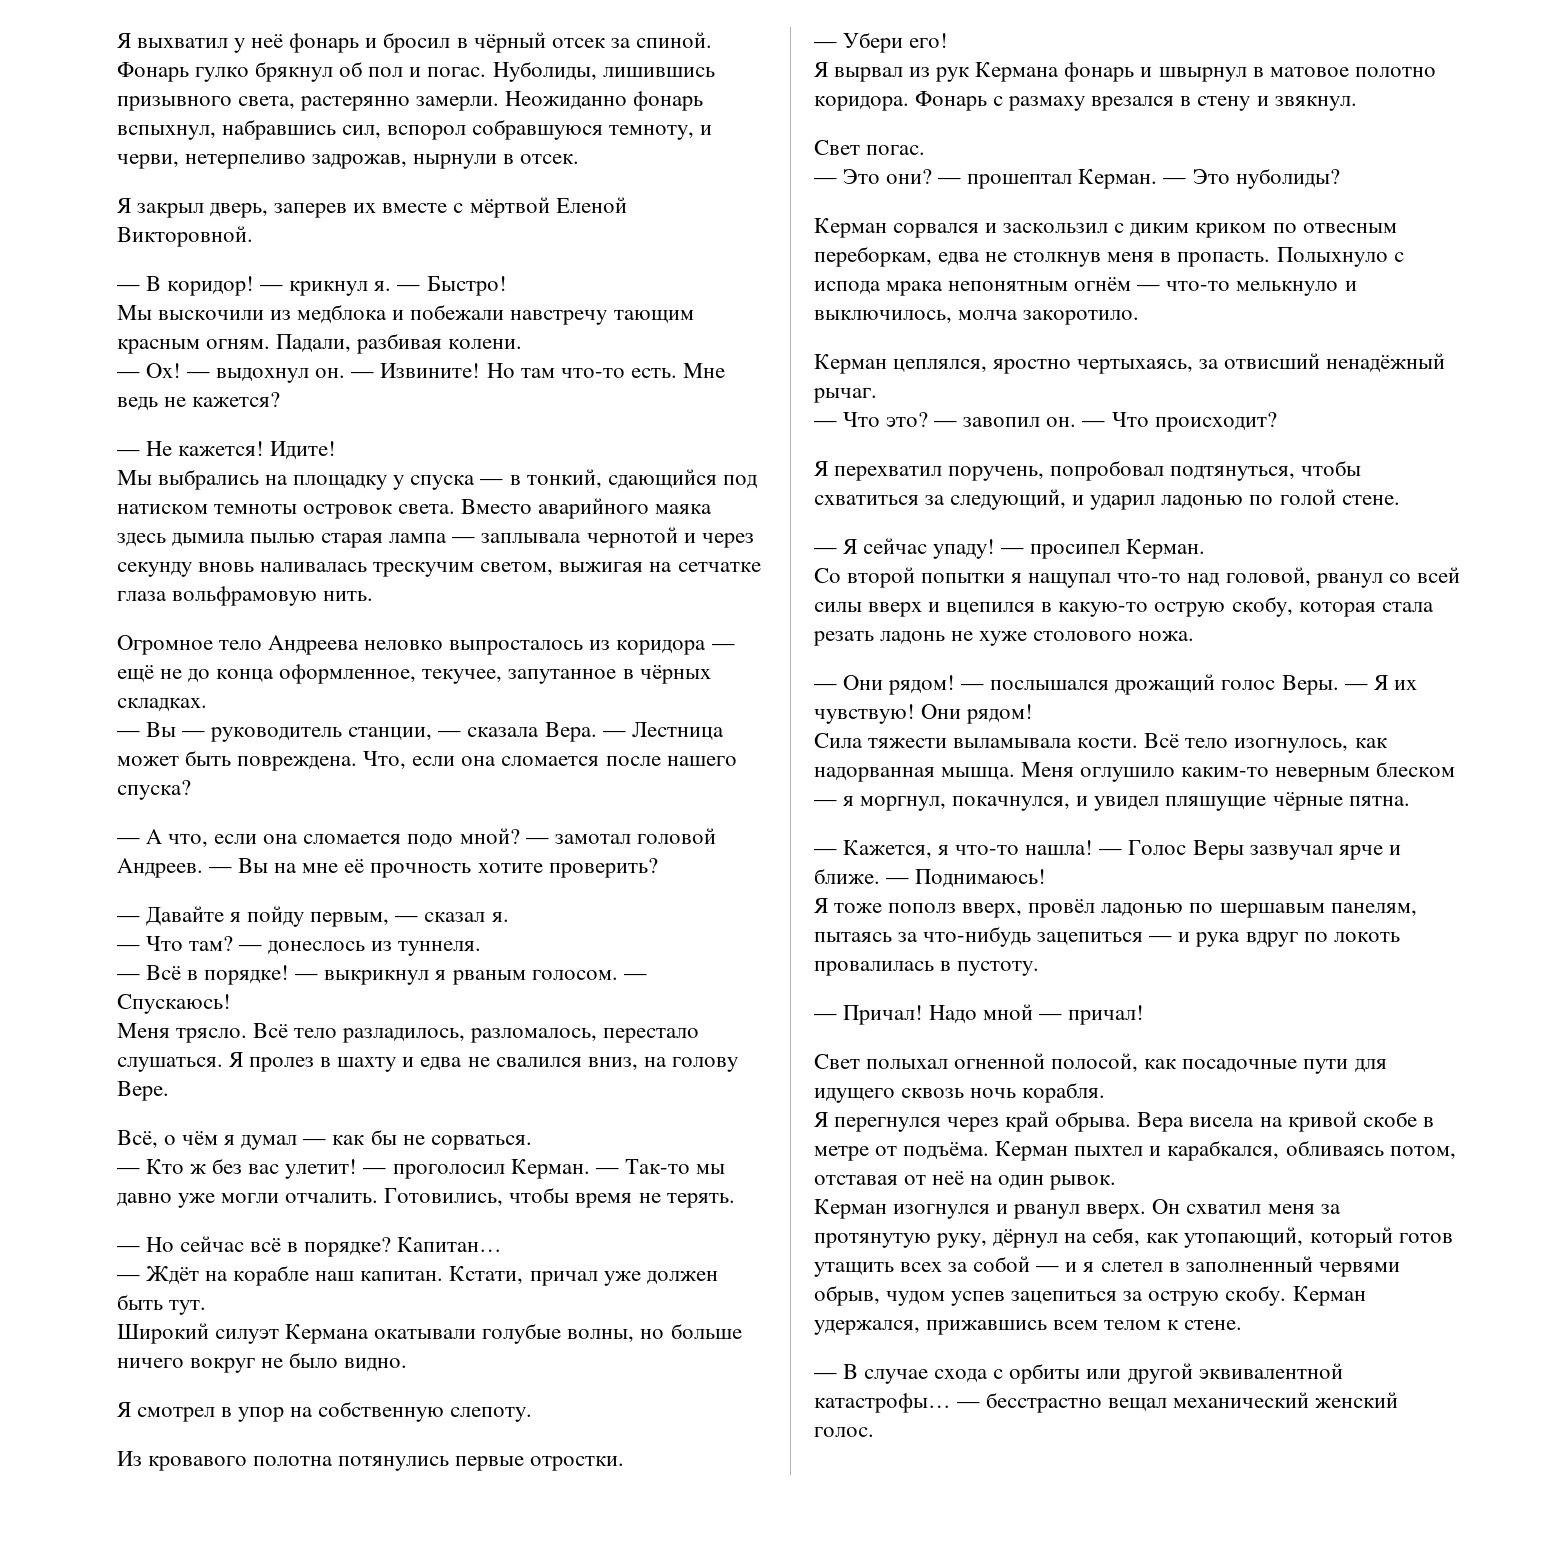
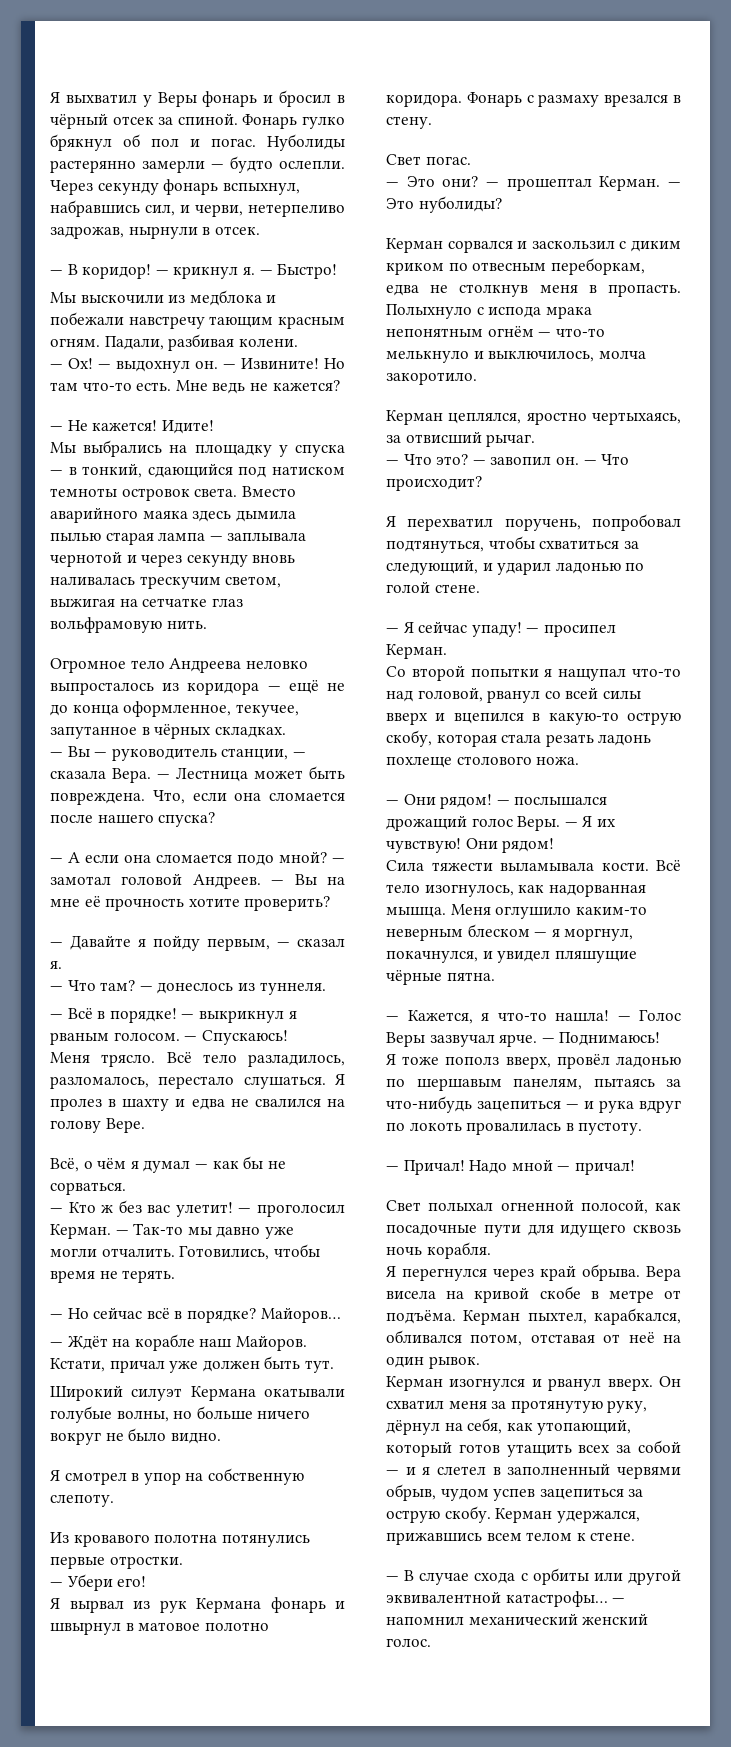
- Я выхватил у неё фонарь и бросил в чёрный отсек за спиной.
+ Я выхватил у Веры фонарь и бросил в чёрный отсек за спиной.
- Нуболиды, лишившись призывного света, растерянно замерли. Неожиданно фонарь вспыхнул, набравшись сил, вспорол собравшуюся темноту, и черви, нетерпеливо задрожав, нырнули в отсек.
+ Нуболиды растерянно замерли — будто ослепли. Через секунду фонарь вспыхнул, набравшись сил, и черви, нетерпеливо задрожав, нырнули в отсек.
- Я закрыл дверь, заперев их вместе с мёртвой Еленой Викторовной.
- Вместо аварийного маяка здесь дымила пылью старая лампа — заплывала чернотой и через секунду вновь наливалась трескучим светом, выжигая на сетчатке глаза вольфрамовую нить.
+ Вместо аварийного маяка здесь дымила пылью старая лампа — заплывала чернотой и через секунду вновь наливалась трескучим светом, выжигая на сетчатке глаз вольфрамовую нить.
- — А что, если она сломается подо мной?
+ — А если она сломается подо мной?
- Я пролез в шахту и едва не свалился вниз, на голову Вере.
+ Я пролез в шахту и едва не свалился на голову Вере.
- Капитан…
+ Майоров…
- — Ждёт на корабле наш капитан.
+ — Ждёт на корабле наш Майоров.
- Фонарь с размаху врезался в стену и звякнул.
+ Фонарь с размаху врезался в стену.
- Керман цеплялся, яростно чертыхаясь, за отвисший ненадёжный рычаг.
+ Керман цеплялся, яростно чертыхаясь, за отвисший рычаг.
- Со второй попытки я нащупал что-то над головой, рванул со всей силы вверх и вцепился в какую-то острую скобу, которая стала резать ладонь не хуже столового ножа.
+ Со второй попытки я нащупал что-то над головой, рванул со всей силы вверх и вцепился в какую-то острую скобу, которая стала резать ладонь похлеще столового ножа.
- — Голос Веры зазвучал ярче и ближе.
+ — Голос Веры зазвучал ярче.
- Керман пыхтел и карабкался, обливаясь потом, отставая от неё на один рывок.
+ Керман пыхтел, карабкался, обливался потом, отставая от неё на один рывок.
- — бесстрастно вещал механический женский голос.
+ — напомнил механический женский голос.

